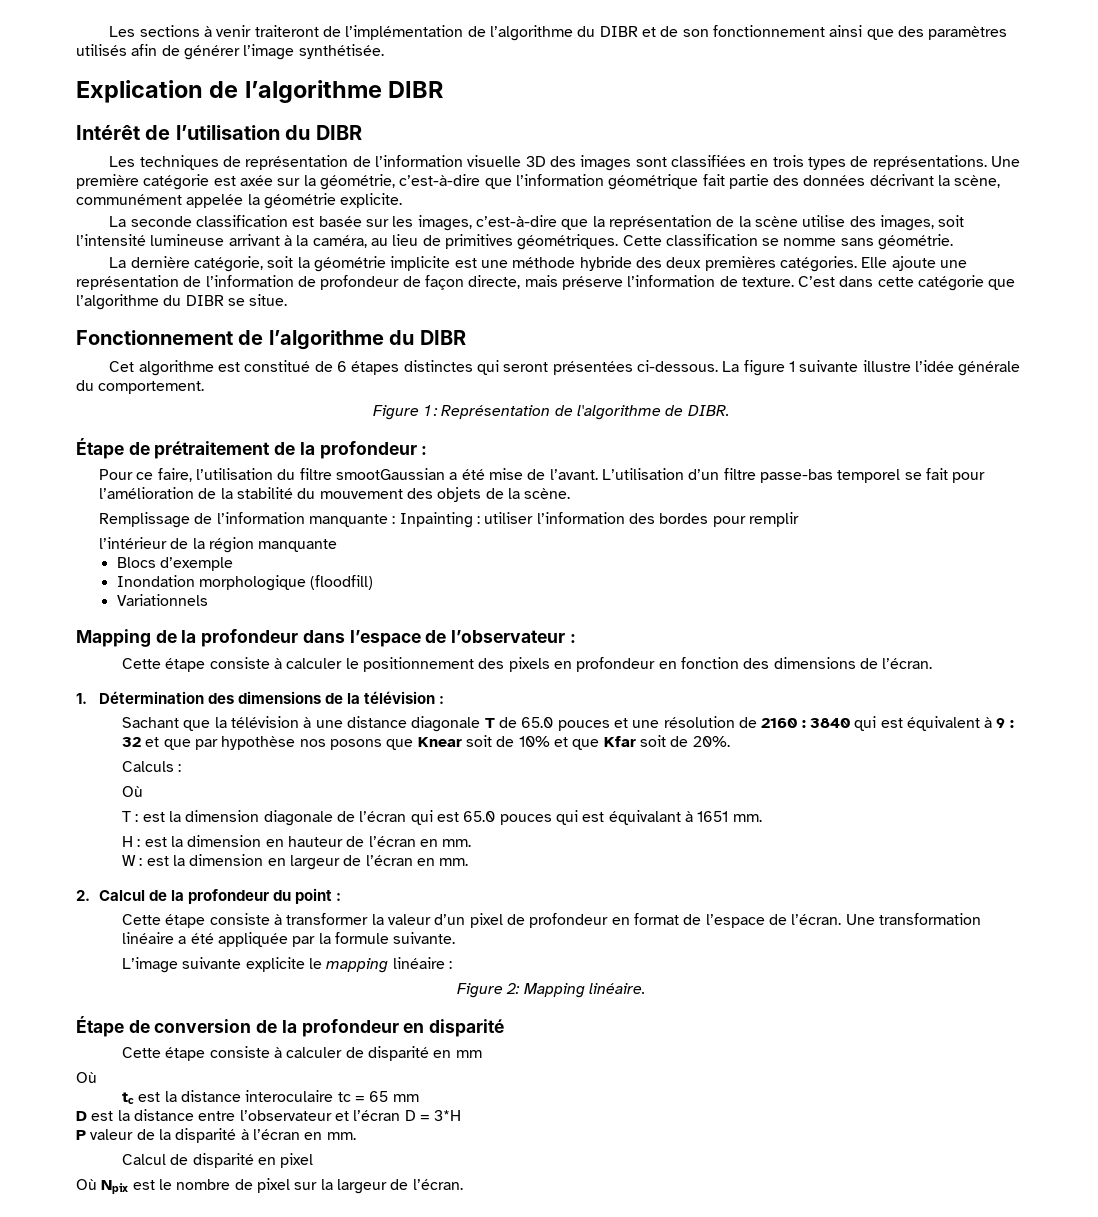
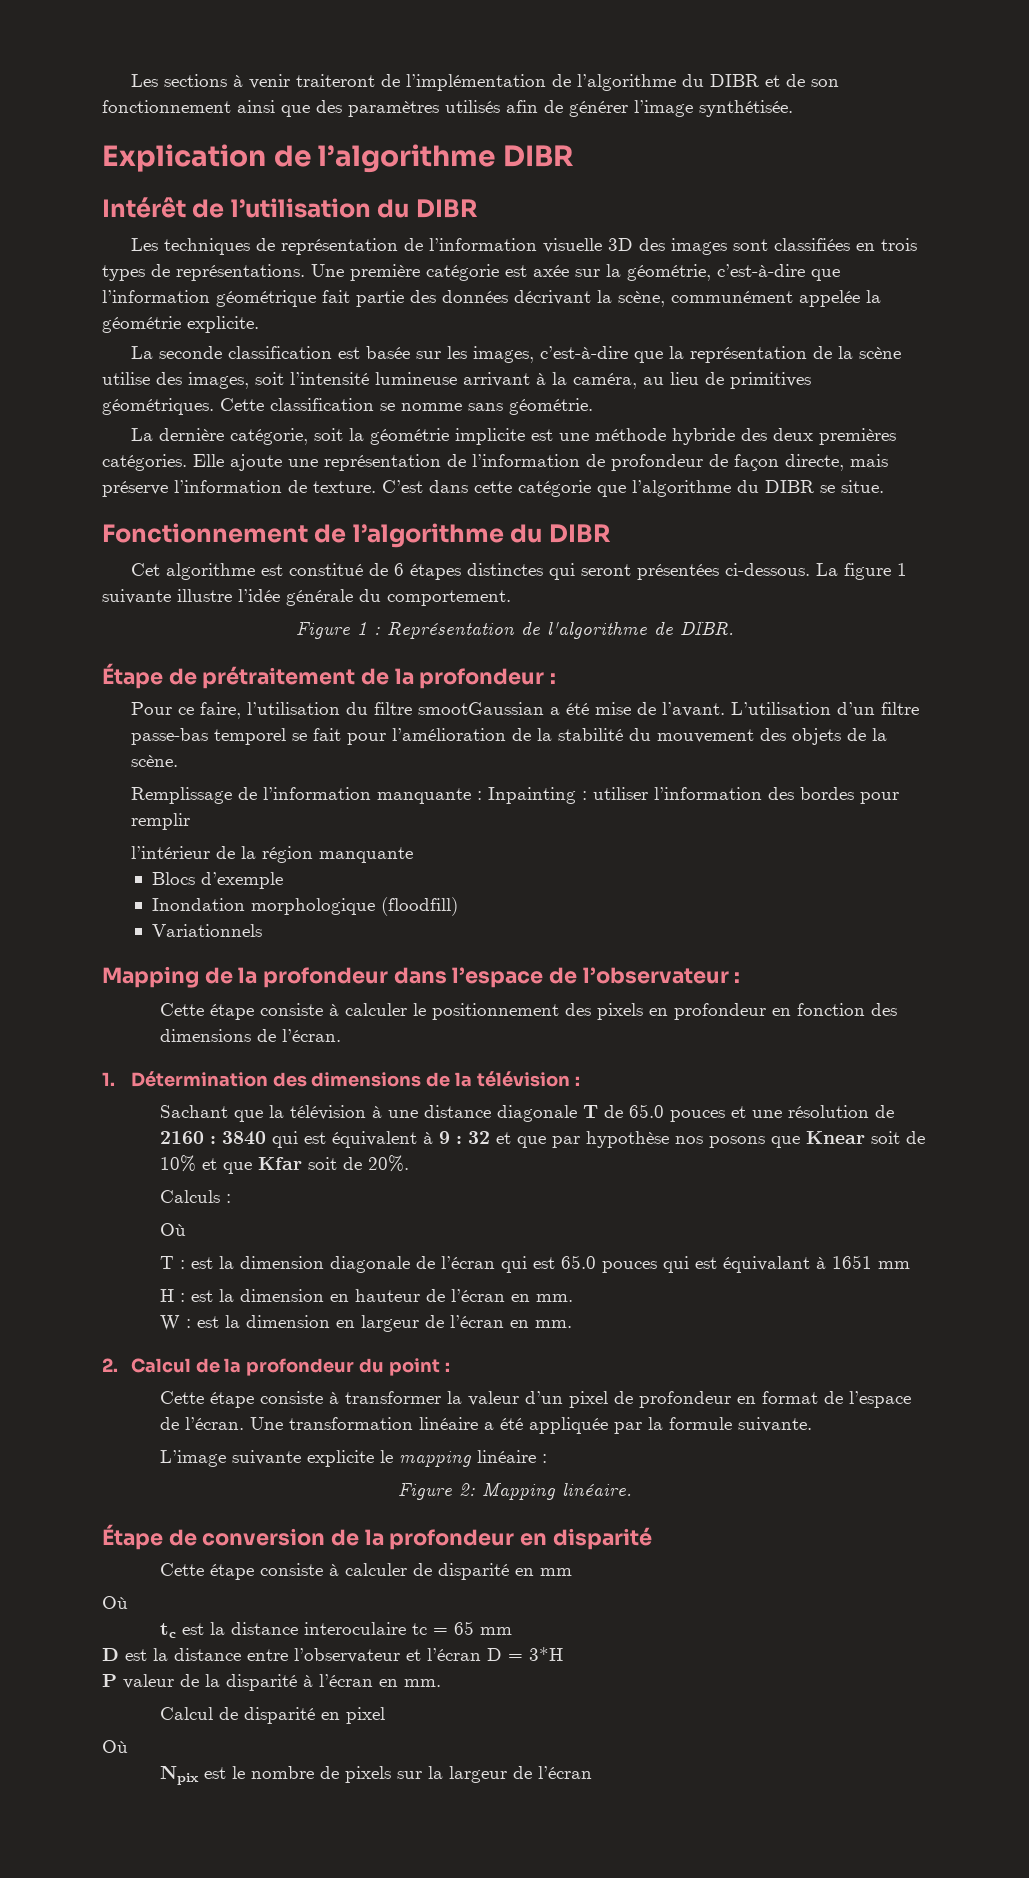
- T : est la dimension diagonale de l’écran qui est 65.0 pouces qui est équivalant à 1651 mm.
+ T : est la dimension diagonale de l’écran qui est 65.0 pouces qui est équivalant à 1651 mm
  Calcul de disparité en pixel
- Où Npix est le nombre de pixel sur la largeur de l’écran.
+ Où
+ Npix est le nombre de pixels sur la largeur de l’écran

